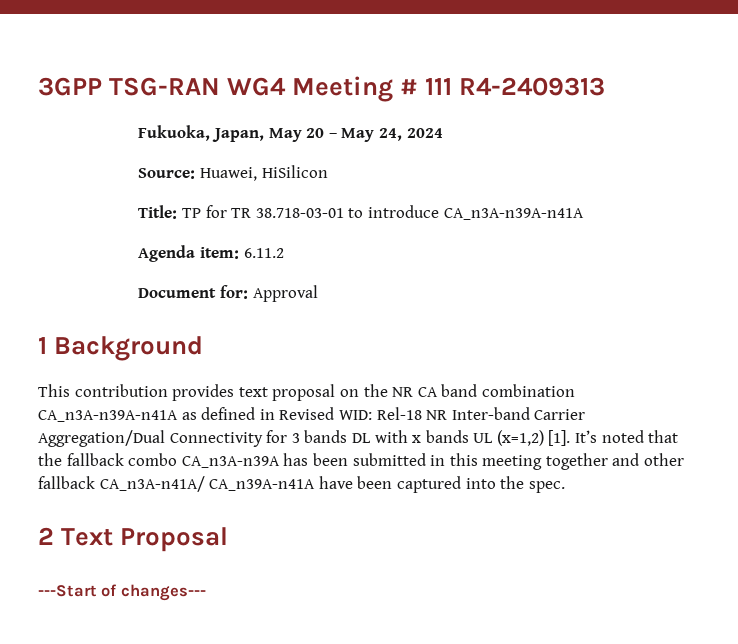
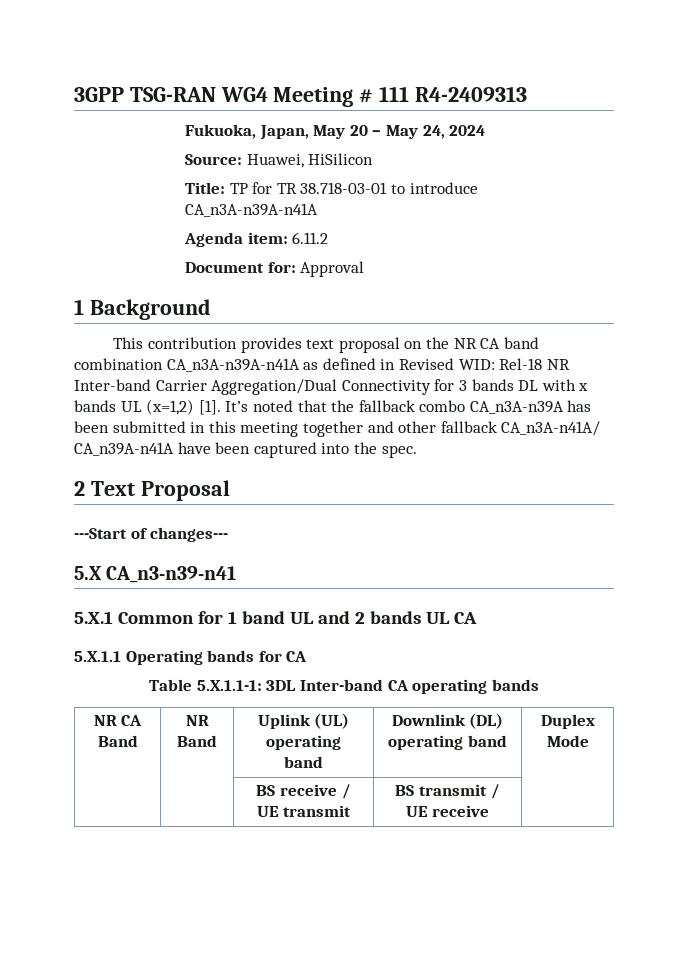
+ 5.X CA_n3-n39-n41
+ 5.X.1 Common for 1 band UL and 2 bands UL CA
+ 5.X.1.1 Operating bands for CA
+ Table 5.X.1.1-1: 3DL Inter-band CA operating bands
+ NR CA Band | NR Band | Uplink (UL) operating band | Downlink (DL) operating band | Duplex Mode
+ | | BS receive / UE transmit | BS transmit / UE receive |

